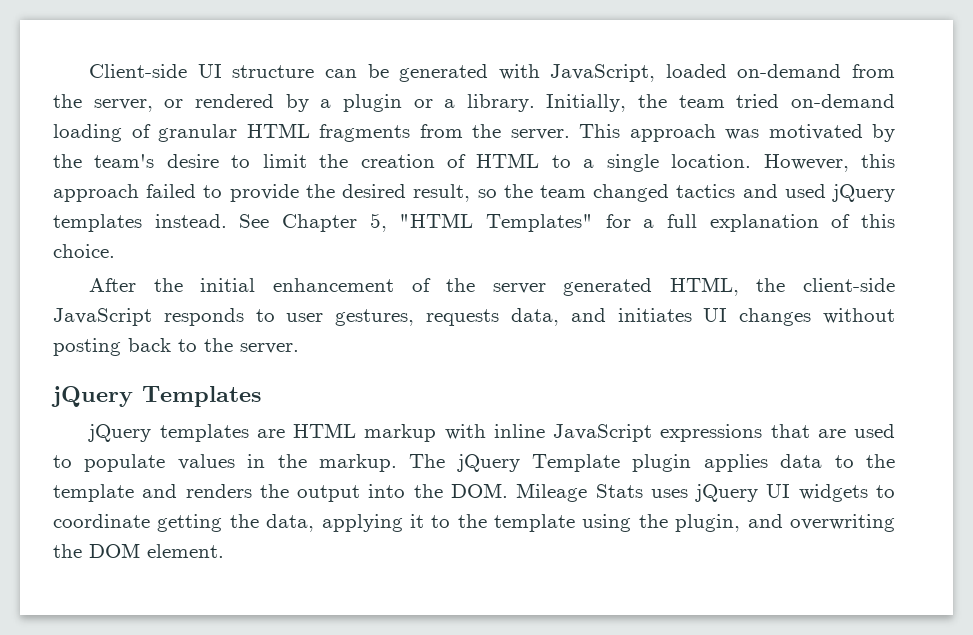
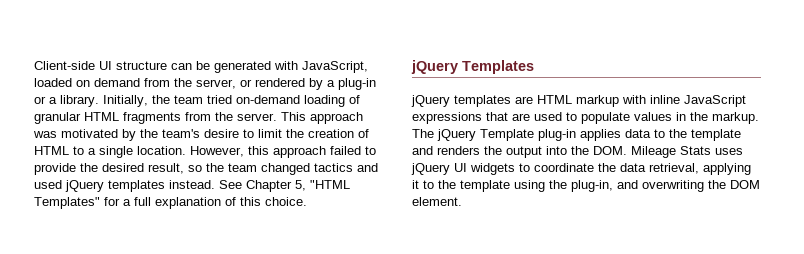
- Client-side UI structure can be generated with JavaScript, loaded on-demand from the server, or rendered by a plugin or a library.
+ Client-side UI structure can be generated with JavaScript, loaded on demand from the server, or rendered by a plug-in or a library.
- After the initial enhancement of the server generated HTML, the client-side JavaScript responds to user gestures, requests data, and initiates UI changes without posting back to the server.
- The jQuery Template plugin applies data to the template and renders the output into the DOM. Mileage Stats uses jQuery UI widgets to coordinate getting the data, applying it to the template using the plugin, and overwriting the DOM element.
+ The jQuery Template plug-in applies data to the template and renders the output into the DOM. Mileage Stats uses jQuery UI widgets to coordinate the data retrieval, applying it to the template using the plug-in, and overwriting the DOM element.

